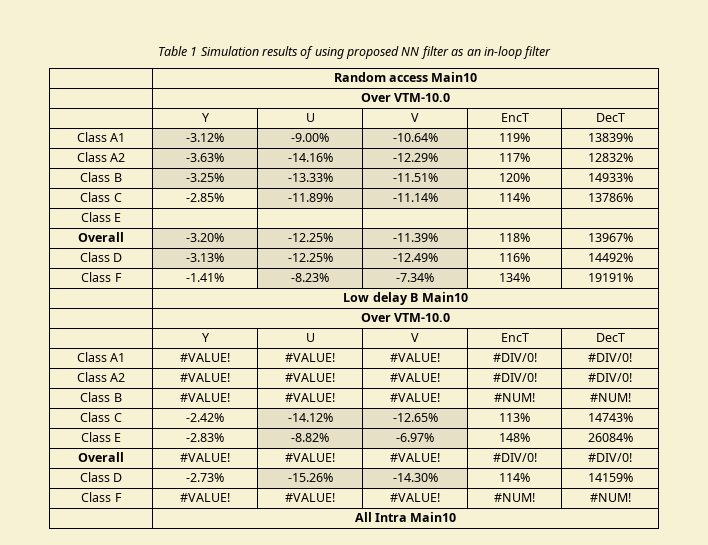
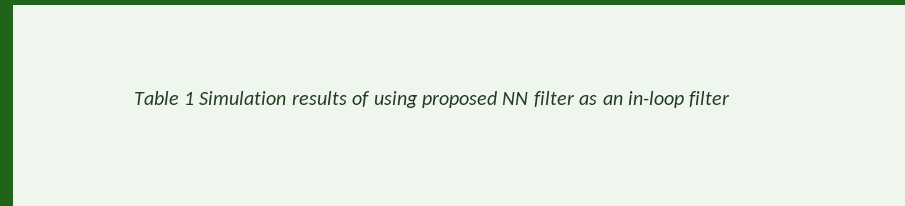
- | Random access Main10
- | Over VTM-10.0
- | Y | U | V | EncT | DecT
- Class A1 | -3.12% | -9.00% | -10.64% | 119% | 13839%
- Class A2 | -3.63% | -14.16% | -12.29% | 117% | 12832%
- Class B | -3.25% | -13.33% | -11.51% | 120% | 14933%
- Class C | -2.85% | -11.89% | -11.14% | 114% | 13786%
- Class E | | | | |
- Overall | -3.20% | -12.25% | -11.39% | 118% | 13967%
- Class D | -3.13% | -12.25% | -12.49% | 116% | 14492%
- Class F | -1.41% | -8.23% | -7.34% | 134% | 19191%
- | Low delay B Main10
- | Over VTM-10.0
- | Y | U | V | EncT | DecT
- Class A1 | #VALUE! | #VALUE! | #VALUE! | #DIV/0! | #DIV/0!
- Class A2 | #VALUE! | #VALUE! | #VALUE! | #DIV/0! | #DIV/0!
- Class B | #VALUE! | #VALUE! | #VALUE! | #NUM! | #NUM!
- Class C | -2.42% | -14.12% | -12.65% | 113% | 14743%
- Class E | -2.83% | -8.82% | -6.97% | 148% | 26084%
- Overall | #VALUE! | #VALUE! | #VALUE! | #DIV/0! | #DIV/0!
- Class D | -2.73% | -15.26% | -14.30% | 114% | 14159%
- Class F | #VALUE! | #VALUE! | #VALUE! | #NUM! | #NUM!
- | All Intra Main10

